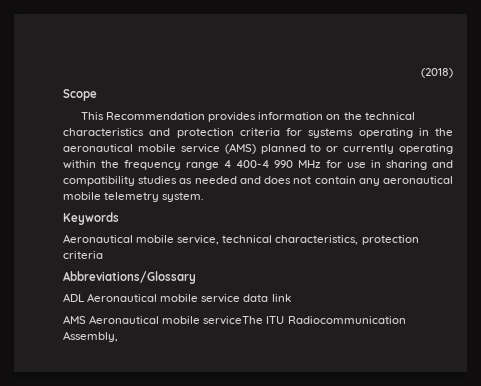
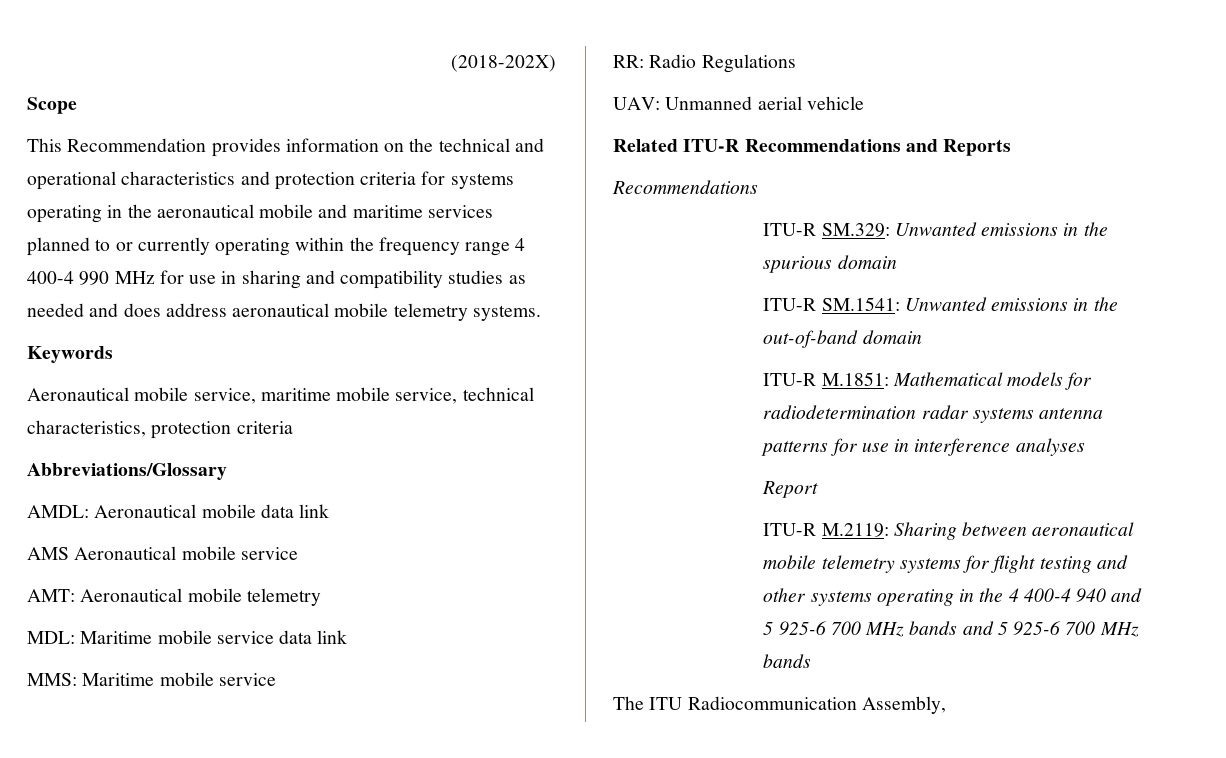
- (2018)
+ (2018-202X)
- This Recommendation provides information on the technical characteristics and protection criteria for systems operating in the aeronautical mobile service (AMS) planned to or currently operating within the frequency range 4 400-4 990 MHz for use in sharing and compatibility studies as needed and does not contain any aeronautical mobile telemetry system.
+ This Recommendation provides information on the technical and operational characteristics and protection criteria for systems operating in the aeronautical mobile and maritime services planned to or currently operating within the frequency range 4 400-4 990 MHz for use in sharing and compatibility studies as needed and does address aeronautical mobile telemetry systems.
- Aeronautical mobile service, technical characteristics, protection criteria
+ Aeronautical mobile service, maritime mobile service, technical characteristics, protection criteria
- ADL Aeronautical mobile service data link
+ AMDL: Aeronautical mobile data link
- AMS Aeronautical mobile serviceThe ITU Radiocommunication Assembly,
+ AMS Aeronautical mobile service
+ AMT: Aeronautical mobile telemetry
+ MDL: Maritime mobile service data link
+ MMS: Maritime mobile service
+ RR: Radio Regulations
+ UAV: Unmanned aerial vehicle
+ Related ITU-R Recommendations and Reports
+ Recommendations
+ ITU-R SM.329: Unwanted emissions in the spurious domain
+ ITU-R SM.1541: Unwanted emissions in the out-of-band domain
+ ITU-R M.1851: Mathematical models for radiodetermination radar systems antenna patterns for use in interference analyses
+ Report
+ ITU-R M.2119: Sharing between aeronautical mobile telemetry systems for flight testing and other systems operating in the 4 400-4 940 and 5 925-6 700 MHz bands and 5 925-6 700 MHz bands
+ The ITU Radiocommunication Assembly,

